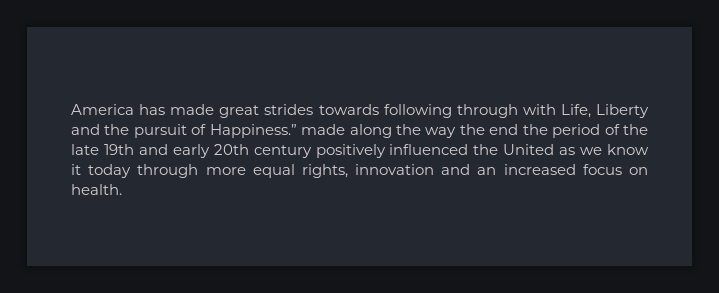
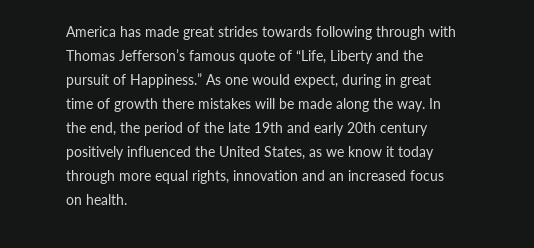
- America has made great strides towards following through with Life, Liberty and the pursuit of Happiness.” made along the way the end the period of the late 19th and early 20th century positively influenced the United as we know it today through more equal rights, innovation and an increased focus on health.
+ America has made great strides towards following through with Thomas Jefferson’s famous quote of “Life, Liberty and the pursuit of Happiness.” As one would expect, during in great time of growth there mistakes will be made along the way. In the end, the period of the late 19th and early 20th century positively influenced the United States, as we know it today through more equal rights, innovation and an increased focus on health.

